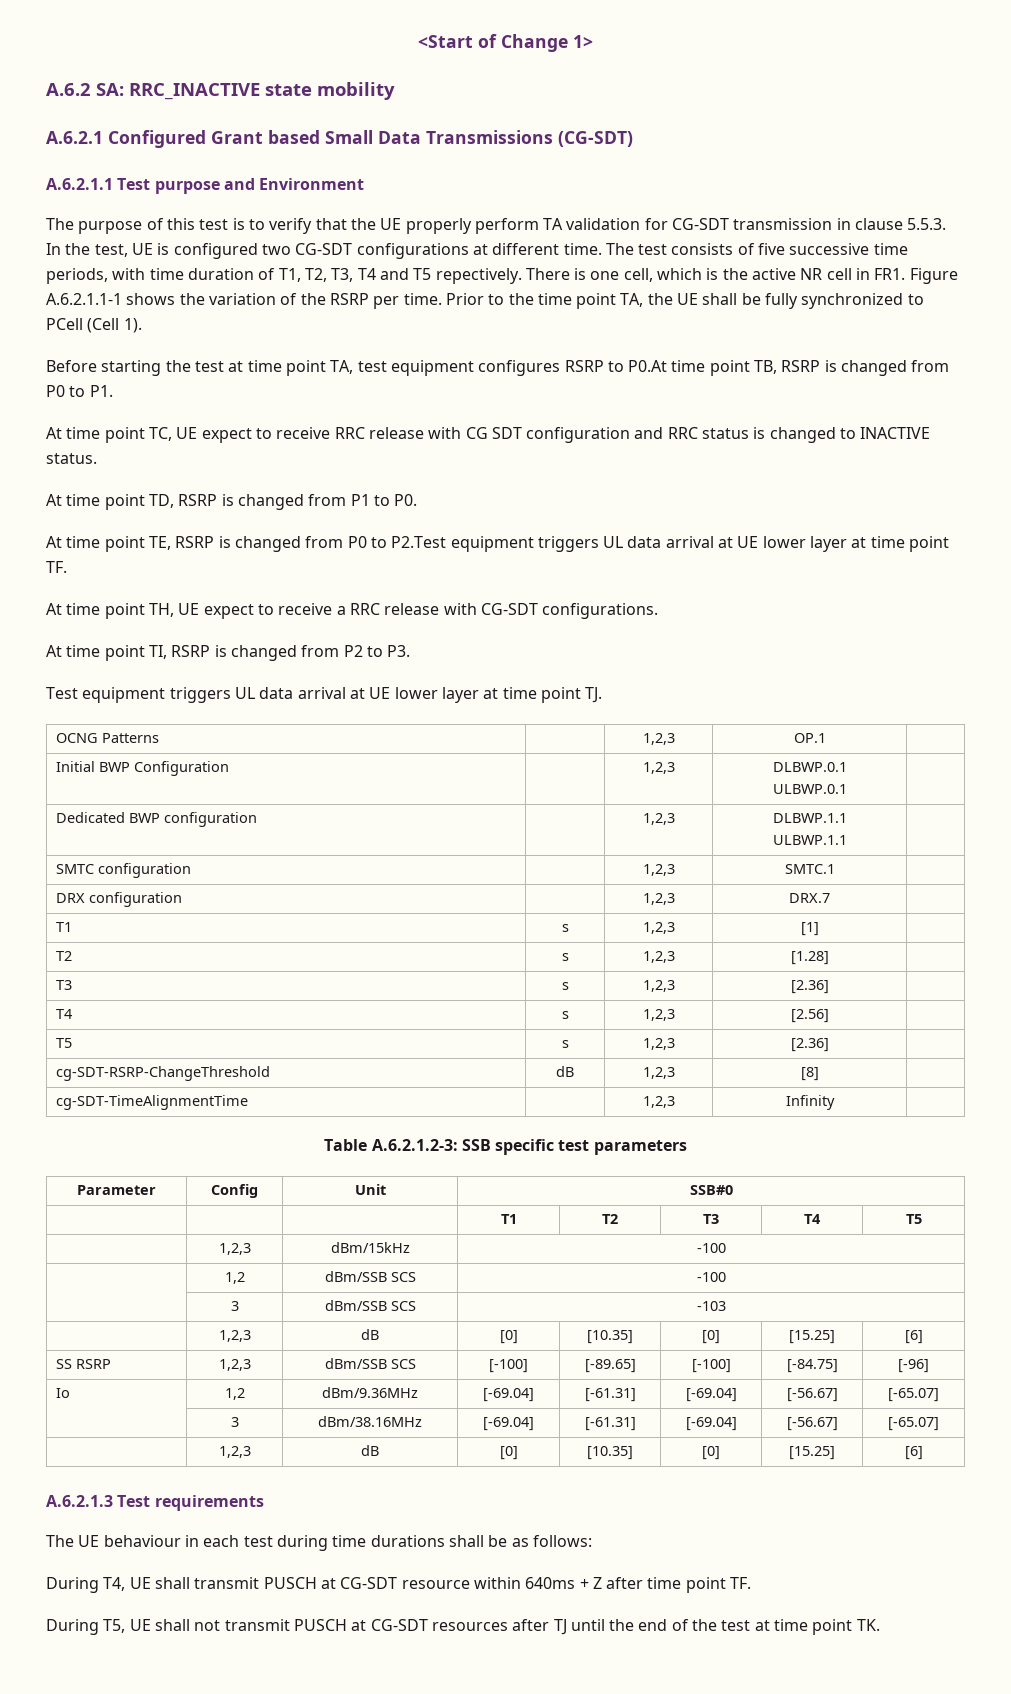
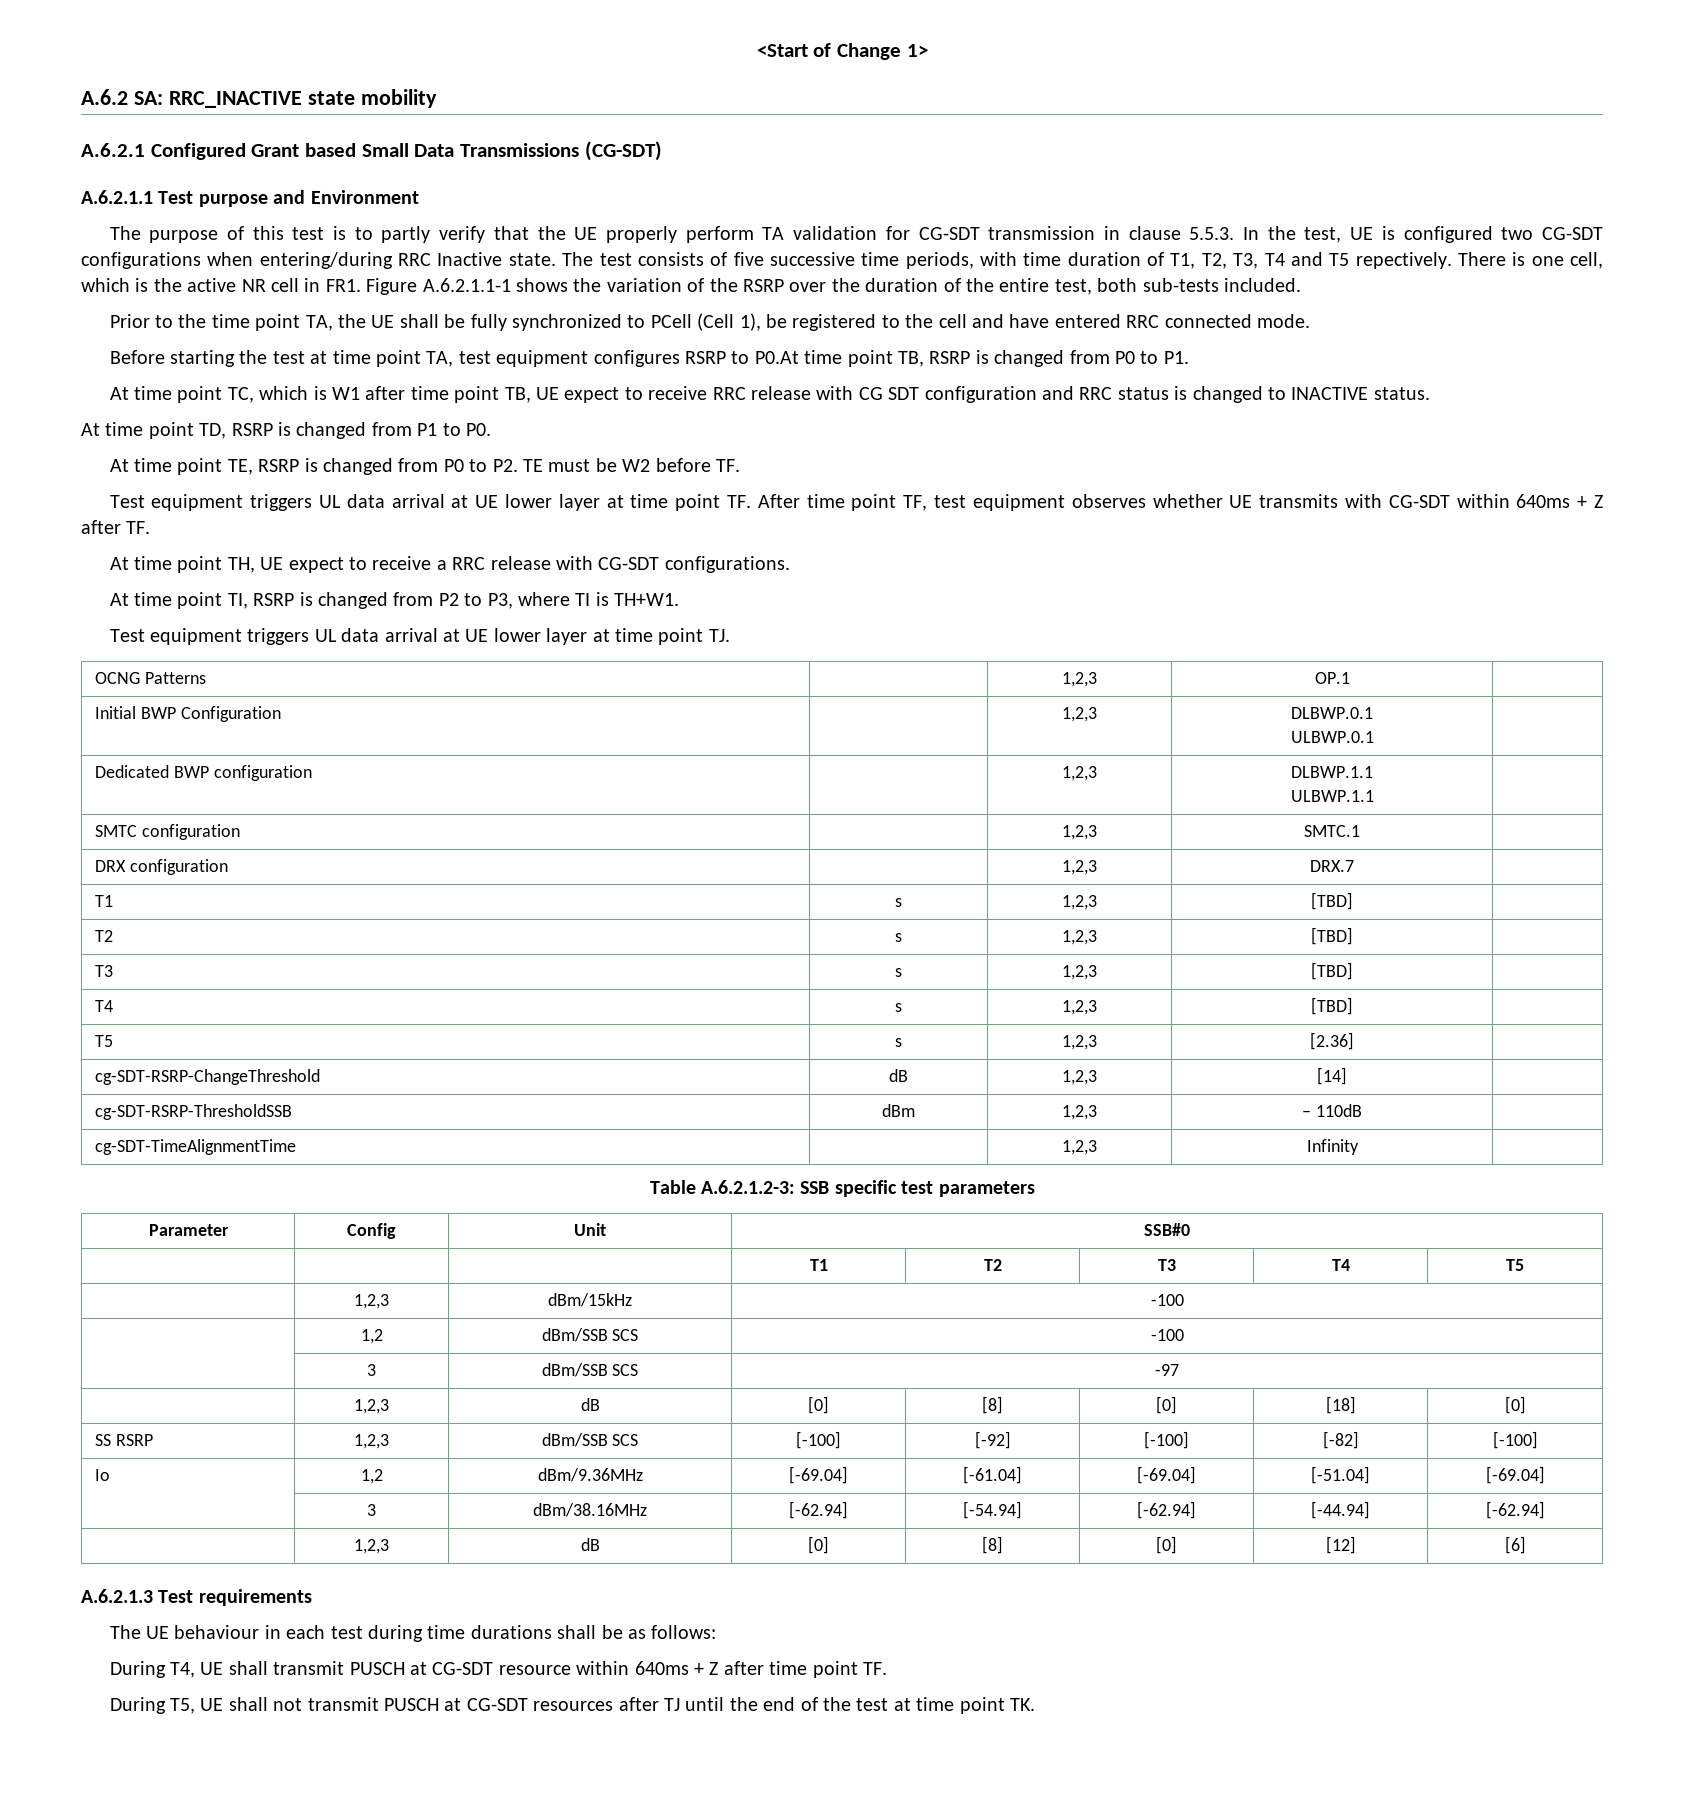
- The purpose of this test is to verify that the UE properly perform TA validation for CG-SDT transmission in clause 5.5.3. In the test, UE is configured two CG-SDT configurations at different time.
+ The purpose of this test is to partly verify that the UE properly perform TA validation for CG-SDT transmission in clause 5.5.3. In the test, UE is configured two CG-SDT configurations when entering/during RRC Inactive state.
- There is one cell, which is the active NR cell in FR1. Figure A.6.2.1.1-1 shows the variation of the RSRP per time. Prior to the time point TA, the UE shall be fully synchronized to PCell (Cell 1).
+ There is one cell, which is the active NR cell in FR1. Figure A.6.2.1.1-1 shows the variation of the RSRP over the duration of the entire test, both sub-tests included.
+ Prior to the time point TA, the UE shall be fully synchronized to PCell (Cell 1), be registered to the cell and have entered RRC connected mode.
- At time point TC, UE expect to receive RRC release with CG SDT configuration and RRC status is changed to INACTIVE status.
+ At time point TC, which is W1 after time point TB, UE expect to receive RRC release with CG SDT configuration and RRC status is changed to INACTIVE status.
- At time point TE, RSRP is changed from P0 to P2.Test equipment triggers UL data arrival at UE lower layer at time point TF.
+ At time point TE, RSRP is changed from P0 to P2. TE must be W2 before TF.
+ Test equipment triggers UL data arrival at UE lower layer at time point TF. After time point TF, test equipment observes whether UE transmits with CG-SDT within 640ms + Z after TF.
- At time point TI, RSRP is changed from P2 to P3.
+ At time point TI, RSRP is changed from P2 to P3, where TI is TH+W1.
- T1 | s | 1,2,3 | [1] |
+ T1 | s | 1,2,3 | [TBD] |
- T2 | s | 1,2,3 | [1.28] |
+ T2 | s | 1,2,3 | [TBD] |
- T3 | s | 1,2,3 | [2.36] |
+ T3 | s | 1,2,3 | [TBD] |
- T4 | s | 1,2,3 | [2.56] |
+ T4 | s | 1,2,3 | [TBD] |
- cg-SDT-RSRP-ChangeThreshold | dB | 1,2,3 | [8] |
+ cg-SDT-RSRP-ChangeThreshold | dB | 1,2,3 | [14] |
+ cg-SDT-RSRP-ThresholdSSB | dBm | 1,2,3 | – 110dB |
- | 3 | dBm/SSB SCS | -103
- | 1,2,3 | dB | [0] | [10.35] | [0] | [15.25] | [6]
+ | 3 | dBm/SSB SCS | -97
+ | 1,2,3 | dB | [0] | [8] | [0] | [18] | [0]
- SS RSRP | 1,2,3 | dBm/SSB SCS | [-100] | [-89.65] | [-100] | [-84.75] | [-96]
+ SS RSRP | 1,2,3 | dBm/SSB SCS | [-100] | [-92] | [-100] | [-82] | [-100]
- Io | 1,2 | dBm/9.36MHz | [-69.04] | [-61.31] | [-69.04] | [-56.67] | [-65.07]
+ Io | 1,2 | dBm/9.36MHz | [-69.04] | [-61.04] | [-69.04] | [-51.04] | [-69.04]
- | 3 | dBm/38.16MHz | [-69.04] | [-61.31] | [-69.04] | [-56.67] | [-65.07]
- | 1,2,3 | dB | [0] | [10.35] | [0] | [15.25] | [6]
+ | 3 | dBm/38.16MHz | [-62.94] | [-54.94] | [-62.94] | [-44.94] | [-62.94]
+ | 1,2,3 | dB | [0] | [8] | [0] | [12] | [6]

